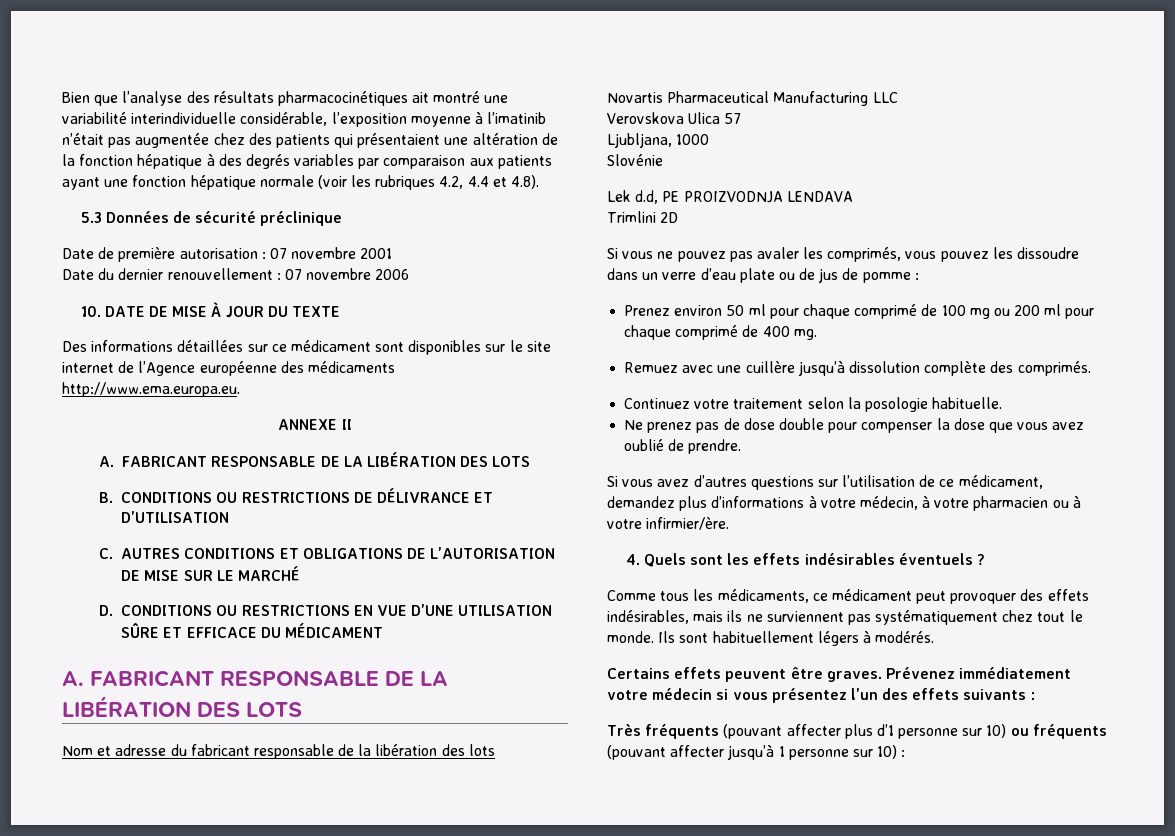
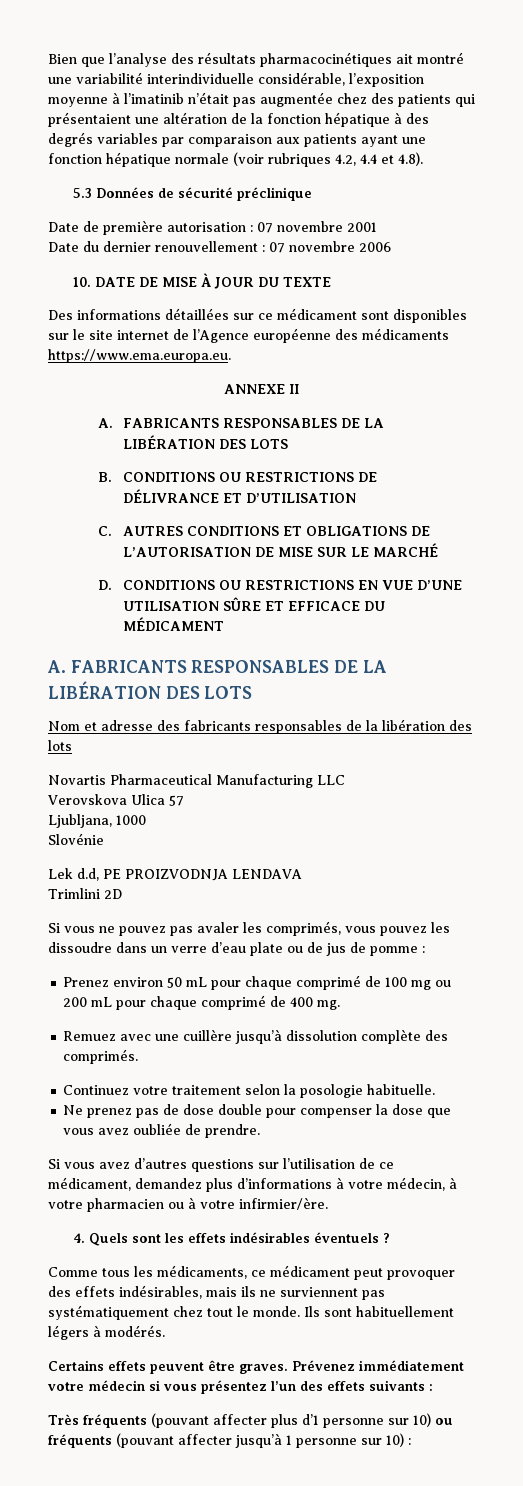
- Bien que l’analyse des résultats pharmacocinétiques ait montré une variabilité interindividuelle considérable, l’exposition moyenne à l’imatinib n’était pas augmentée chez des patients qui présentaient une altération de la fonction hépatique à des degrés variables par comparaison aux patients ayant une fonction hépatique normale (voir les rubriques 4.2, 4.4 et 4.8).
+ Bien que l’analyse des résultats pharmacocinétiques ait montré une variabilité interindividuelle considérable, l’exposition moyenne à l’imatinib n’était pas augmentée chez des patients qui présentaient une altération de la fonction hépatique à des degrés variables par comparaison aux patients ayant une fonction hépatique normale (voir rubriques 4.2, 4.4 et 4.8).
- Des informations détaillées sur ce médicament sont disponibles sur le site internet de l’Agence européenne des médicaments http://www.ema.europa.eu.
+ Des informations détaillées sur ce médicament sont disponibles sur le site internet de l’Agence européenne des médicaments https://www.ema.europa.eu.
  ANNEXE II
- A. FABRICANT RESPONSABLE DE LA LIBÉRATION DES LOTS
+ A. FABRICANTS RESPONSABLES DE LA LIBÉRATION DES LOTS
  D. CONDITIONS OU RESTRICTIONS EN VUE D’UNE UTILISATION SÛRE ET EFFICACE DU MÉDICAMENT
- A. FABRICANT RESPONSABLE DE LA LIBÉRATION DES LOTS
+ A. FABRICANTS RESPONSABLES DE LA LIBÉRATION DES LOTS
- Nom et adresse du fabricant responsable de la libération des lots
+ Nom et adresse des fabricants responsables de la libération des lots
- Prenez environ 50 ml pour chaque comprimé de 100 mg ou 200 ml pour chaque comprimé de 400 mg.
+ Prenez environ 50 mL pour chaque comprimé de 100 mg ou 200 mL pour chaque comprimé de 400 mg.
- Ne prenez pas de dose double pour compenser la dose que vous avez oublié de prendre.
+ Ne prenez pas de dose double pour compenser la dose que vous avez oubliée de prendre.

